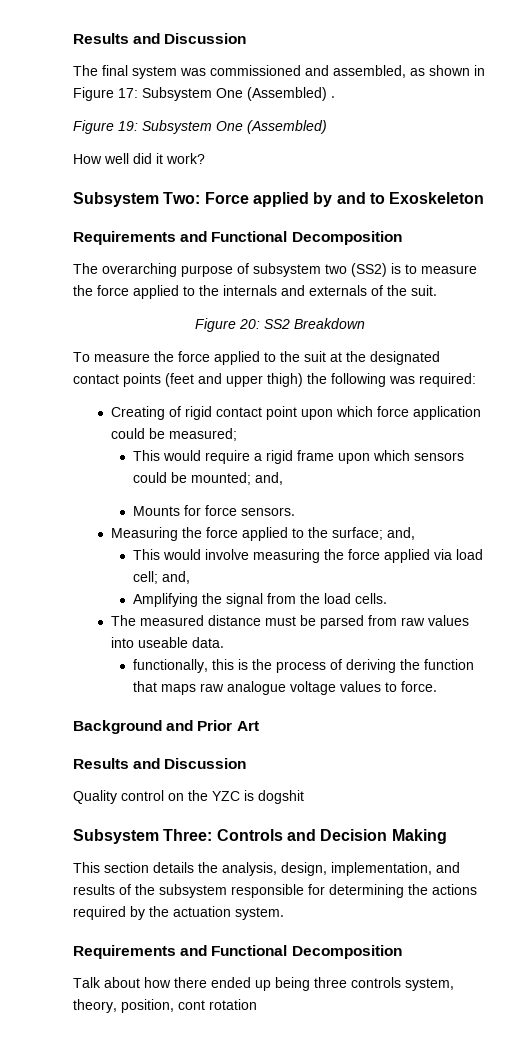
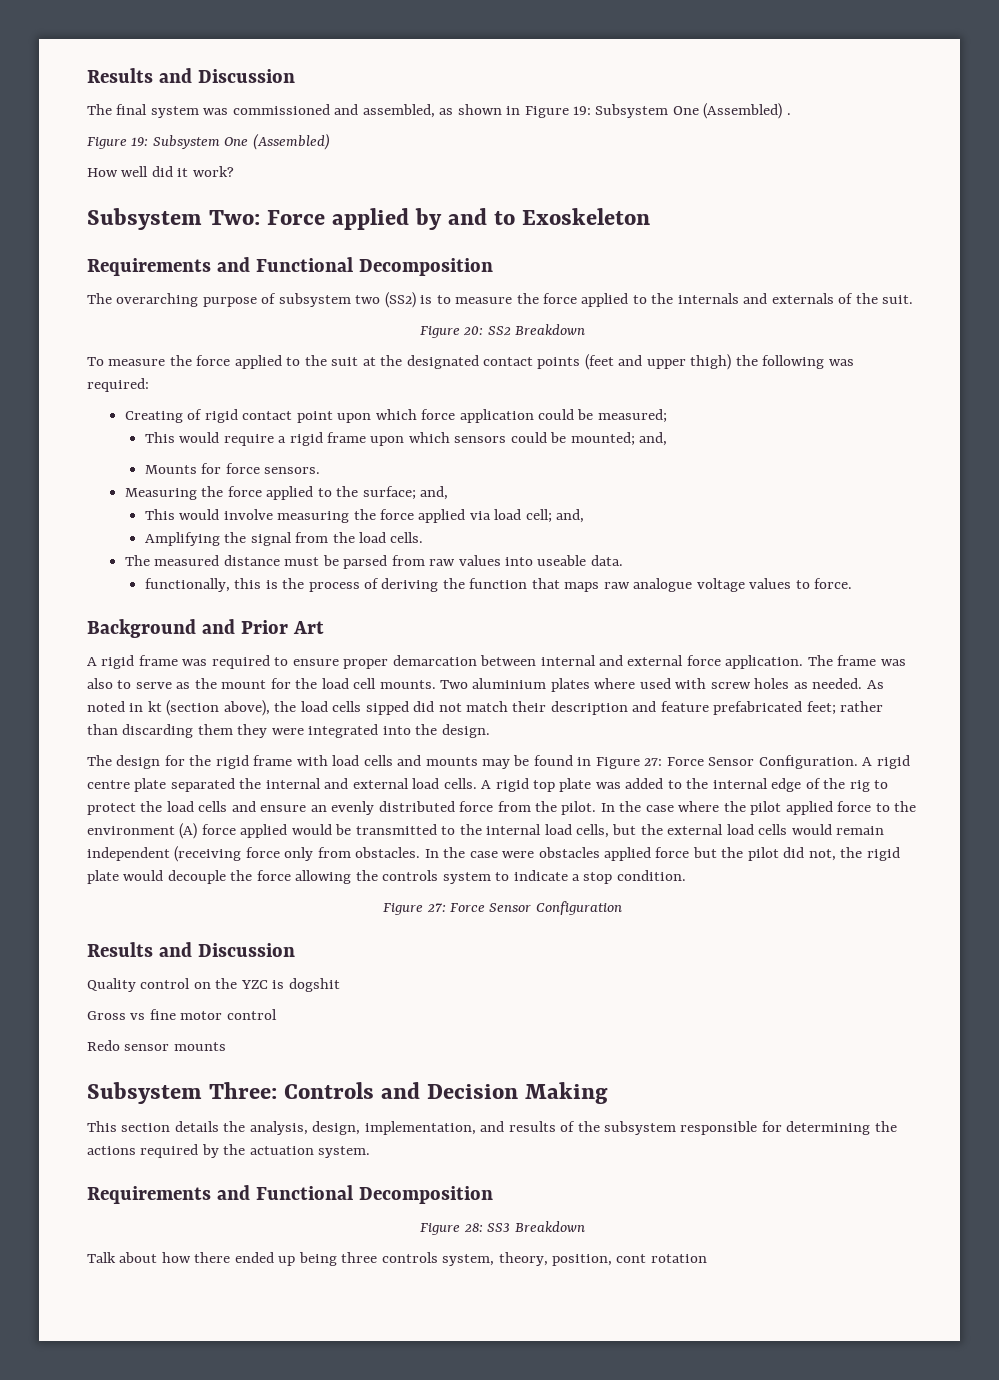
- The final system was commissioned and assembled, as shown in Figure 17: Subsystem One (Assembled) .
+ The final system was commissioned and assembled, as shown in Figure 19: Subsystem One (Assembled) .
+ A rigid frame was required to ensure proper demarcation between internal and external force application. The frame was also to serve as the mount for the load cell mounts. Two aluminium plates where used with screw holes as needed. As noted in kt (section above), the load cells sipped did not match their description and feature prefabricated feet; rather than discarding them they were integrated into the design.
+ The design for the rigid frame with load cells and mounts may be found in Figure 27: Force Sensor Configuration. A rigid centre plate separated the internal and external load cells. A rigid top plate was added to the internal edge of the rig to protect the load cells and ensure an evenly distributed force from the pilot. In the case where the pilot applied force to the environment (A) force applied would be transmitted to the internal load cells, but the external load cells would remain independent (receiving force only from obstacles. In the case were obstacles applied force but the pilot did not, the rigid plate would decouple the force allowing the controls system to indicate a stop condition.
+ Figure 27: Force Sensor Configuration
+ Gross vs fine motor control
+ Redo sensor mounts
+ Figure 28: SS3 Breakdown

